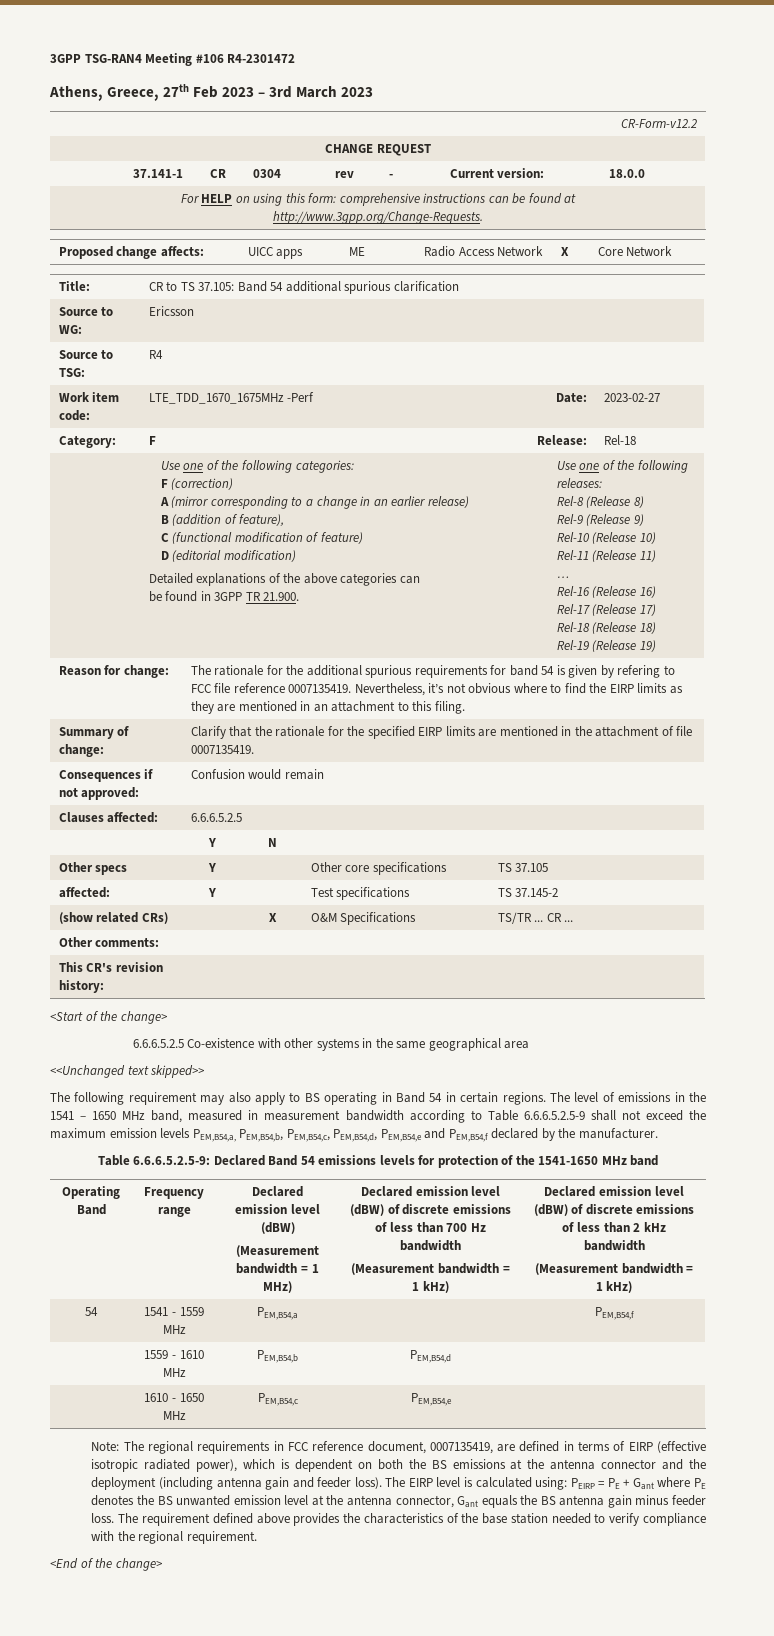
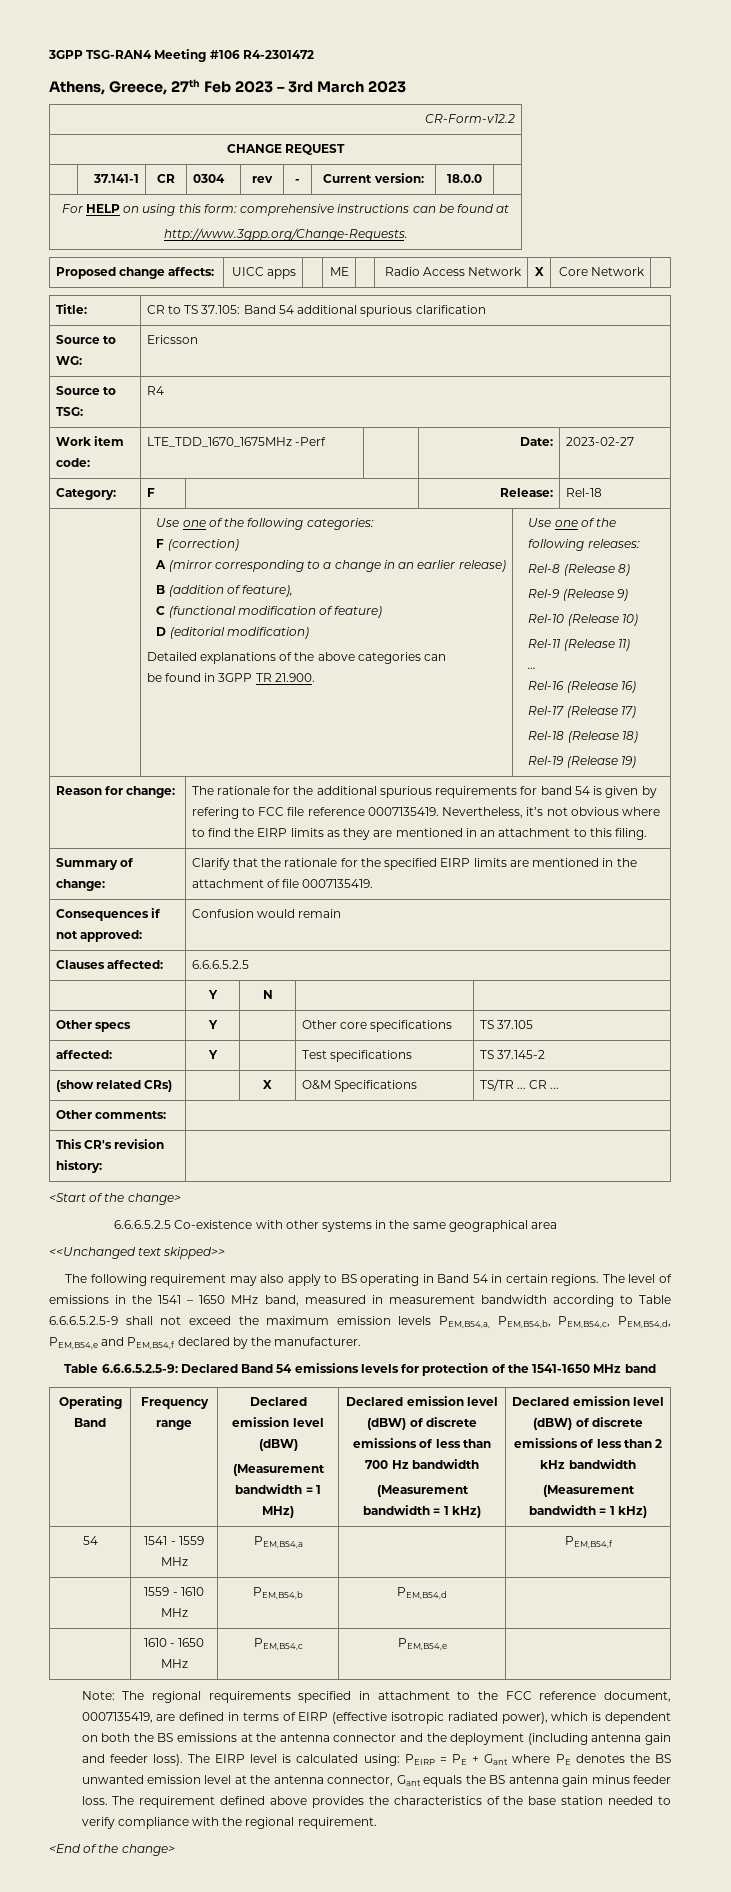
- Note: The regional requirements in FCC reference document, 0007135419, are defined in terms of EIRP (effective isotropic radiated power), which is dependent on both the BS emissions at the antenna connector and the deployment (including antenna gain and feeder loss).
+ Note: The regional requirements specified in attachment to the FCC reference document, 0007135419, are defined in terms of EIRP (effective isotropic radiated power), which is dependent on both the BS emissions at the antenna connector and the deployment (including antenna gain and feeder loss).

